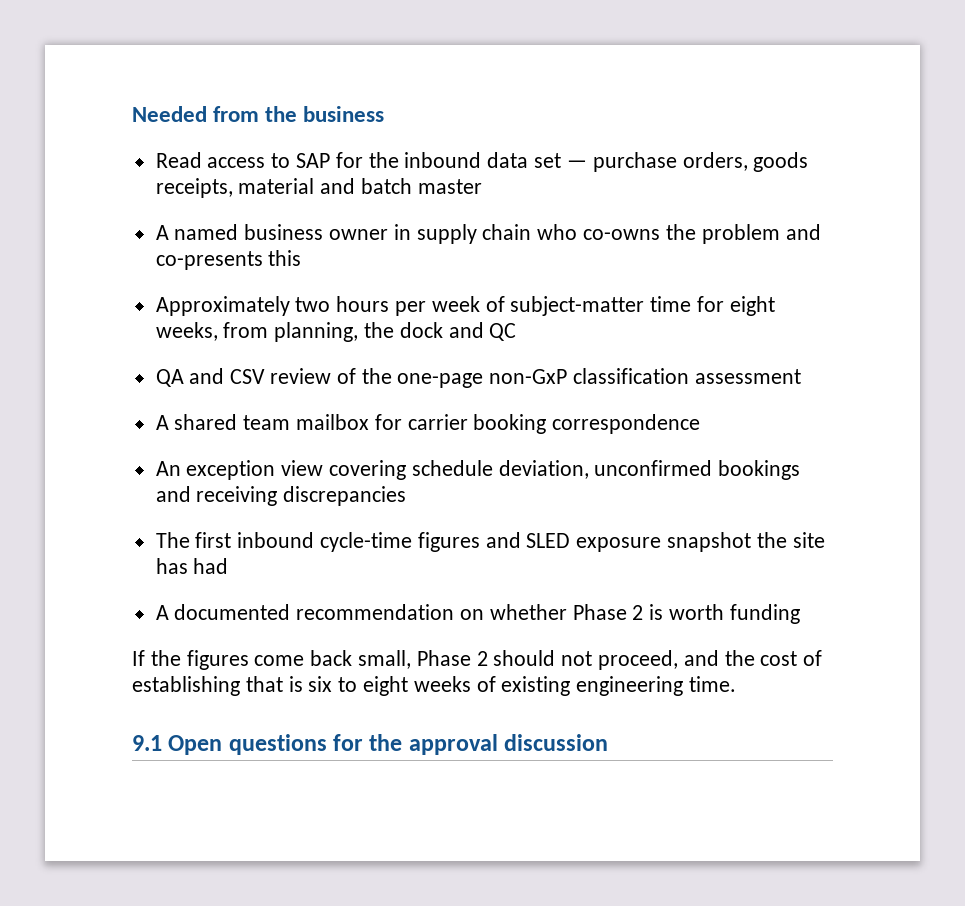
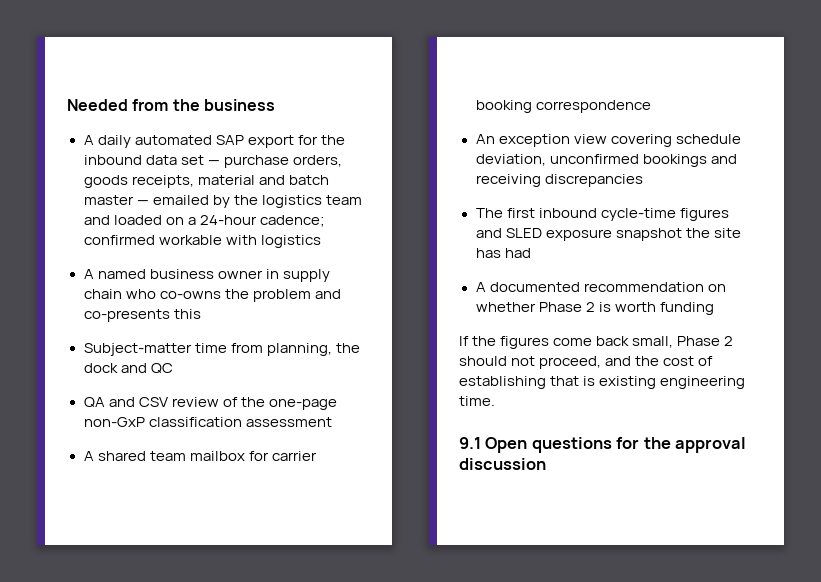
- Read access to SAP for the inbound data set — purchase orders, goods receipts, material and batch master
+ A daily automated SAP export for the inbound data set — purchase orders, goods receipts, material and batch master — emailed by the logistics team and loaded on a 24-hour cadence; confirmed workable with logistics
- Approximately two hours per week of subject-matter time for eight weeks, from planning, the dock and QC
+ Subject-matter time from planning, the dock and QC
- If the figures come back small, Phase 2 should not proceed, and the cost of establishing that is six to eight weeks of existing engineering time.
+ If the figures come back small, Phase 2 should not proceed, and the cost of establishing that is existing engineering time.

